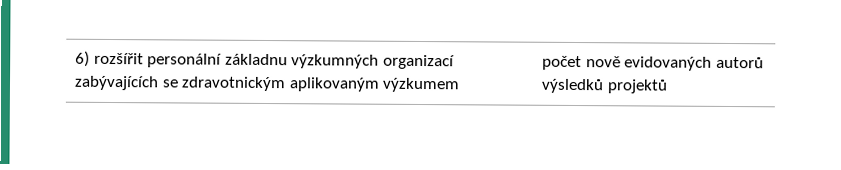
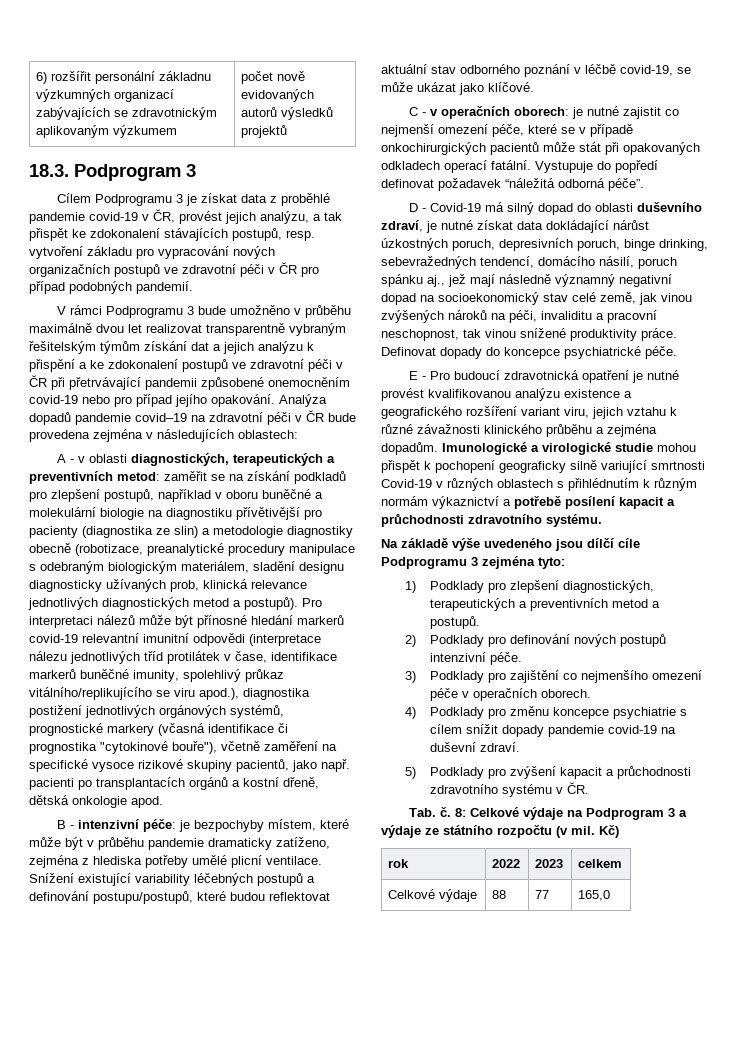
+ 18.3. Podprogram 3
+ Cílem Podprogramu 3 je získat data z proběhlé pandemie covid-19 v ČR, provést jejich analýzu, a tak přispět ke zdokonalení stávajících postupů, resp. vytvoření základu pro vypracování nových organizačních postupů ve zdravotní péči v ČR pro případ podobných pandemií.
+ V rámci Podprogramu 3 bude umožněno v průběhu maximálně dvou let realizovat transparentně vybraným řešitelským týmům získání dat a jejich analýzu k přispění a ke zdokonalení postupů ve zdravotní péči v ČR při přetrvávající pandemii způsobené onemocněním covid-19 nebo pro případ jejího opakování. Analýza dopadů pandemie covid–19 na zdravotní péči v ČR bude provedena zejména v následujících oblastech:
+ A - v oblasti diagnostických, terapeutických a preventivních metod: zaměřit se na získání podkladů pro zlepšení postupů, například v oboru buněčné a molekulární biologie na diagnostiku přívětivější pro pacienty (diagnostika ze slin) a metodologie diagnostiky obecně (robotizace, preanalytické procedury manipulace s odebraným biologickým materiálem, sladění designu diagnosticky užívaných prob, klinická relevance jednotlivých diagnostických metod a postupů). Pro interpretaci nálezů může být přínosné hledání markerů covid-19 relevantní imunitní odpovědi (interpretace nálezu jednotlivých tříd protilátek v čase, identifikace markerů buněčné imunity, spolehlivý průkaz vitálního/replikujícího se viru apod.), diagnostika postižení jednotlivých orgánových systémů, prognostické markery (včasná identifikace či prognostika "cytokinové bouře"), včetně zaměření na specifické vysoce rizikové skupiny pacientů, jako např. pacienti po transplantacích orgánů a kostní dřeně, dětská onkologie apod.
+ B - intenzivní péče: je bezpochyby místem, které může být v průběhu pandemie dramaticky zatíženo, zejména z hlediska potřeby umělé plicní ventilace. Snížení existující variability léčebných postupů a definování postupu/postupů, které budou reflektovat aktuální stav odborného poznání v léčbě covid-19, se může ukázat jako klíčové.
+ C - v operačních oborech: je nutné zajistit co nejmenší omezení péče, které se v případě onkochirurgických pacientů může stát při opakovaných odkladech operací fatální. Vystupuje do popředí definovat požadavek “náležitá odborná péče”.
+ D - Covid-19 má silný dopad do oblasti duševního zdraví, je nutné získat data dokládající nárůst úzkostných poruch, depresivních poruch, binge drinking, sebevražedných tendencí, domácího násilí, poruch spánku aj., jež mají následně významný negativní dopad na socioekonomický stav celé země, jak vinou zvýšených nároků na péči, invaliditu a pracovní neschopnost, tak vinou snížené produktivity práce. Definovat dopady do koncepce psychiatrické péče.
+ E - Pro budoucí zdravotnická opatření je nutné provést kvalifikovanou analýzu existence a geografického rozšíření variant viru, jejich vztahu k různé závažnosti klinického průběhu a zejména dopadům. Imunologické a virologické studie mohou přispět k pochopení geograficky silně variující smrtnosti Covid-19 v různých oblastech s přihlédnutím k různým normám výkaznictví a potřebě posílení kapacit a průchodnosti zdravotního systému.
+ Na základě výše uvedeného jsou dílčí cíle Podprogramu 3 zejména tyto:
+ 1) Podklady pro zlepšení diagnostických, terapeutických a preventivních metod a postupů.
+ 2) Podklady pro definování nových postupů intenzivní péče.
+ 3) Podklady pro zajištění co nejmenšího omezení péče v operačních oborech.
+ 4) Podklady pro změnu koncepce psychiatrie s cílem snížit dopady pandemie covid-19 na duševní zdraví.
+ 5) Podklady pro zvýšení kapacit a průchodnosti zdravotního systému v ČR.
+ Tab. č. 8: Celkové výdaje na Podprogram 3 a výdaje ze státního rozpočtu (v mil. Kč)
+ rok | 2022 | 2023 | celkem
+ Celkové výdaje | 88 | 77 | 165,0

